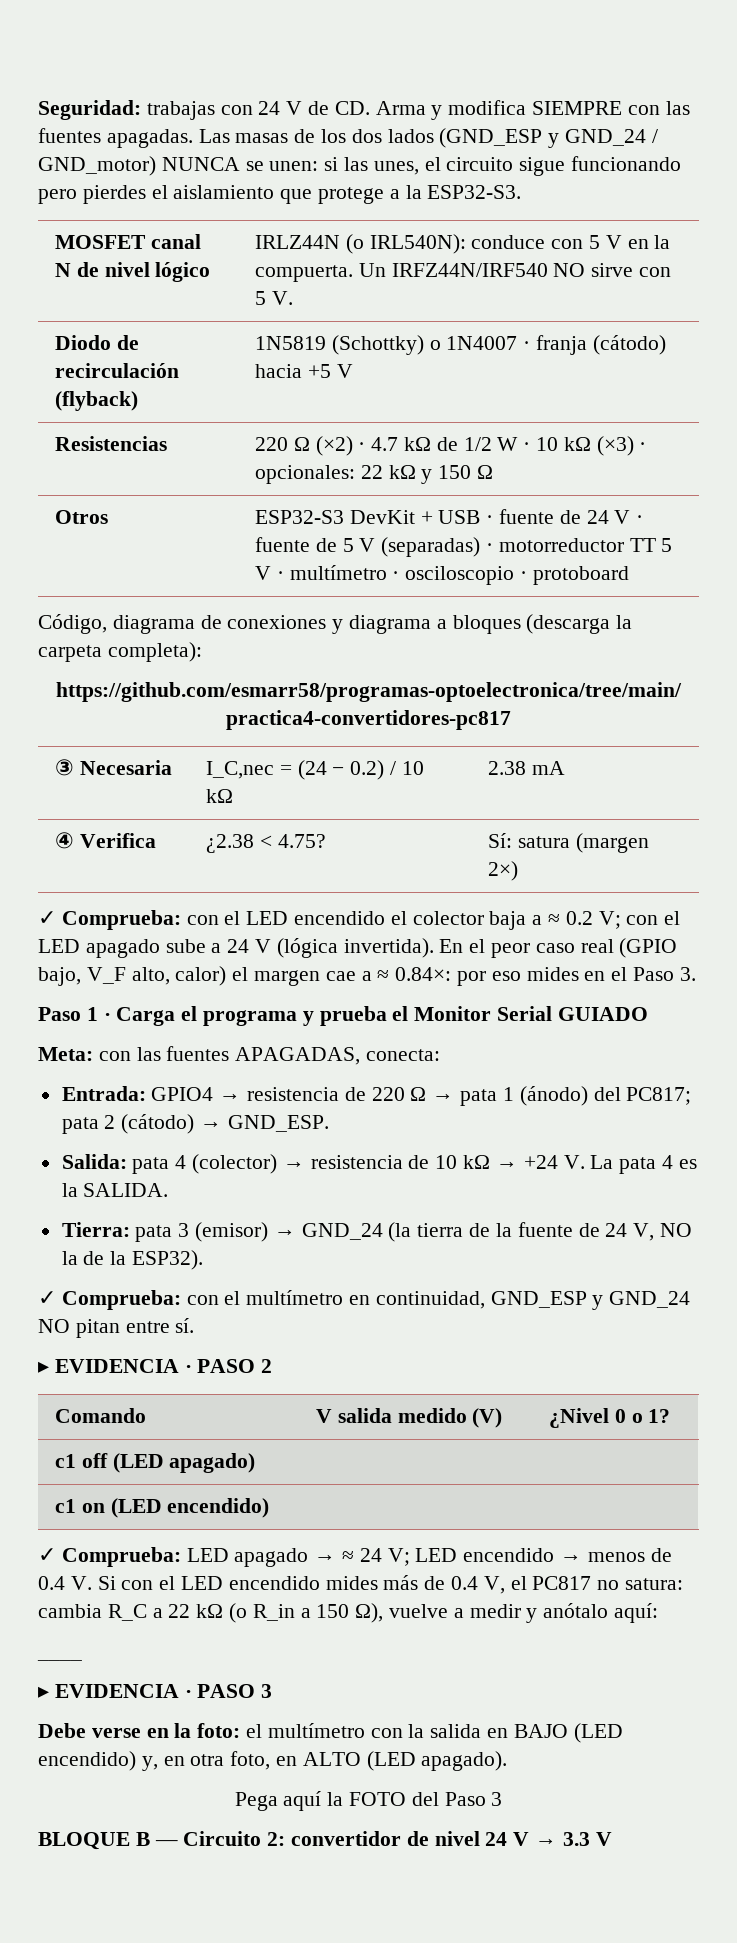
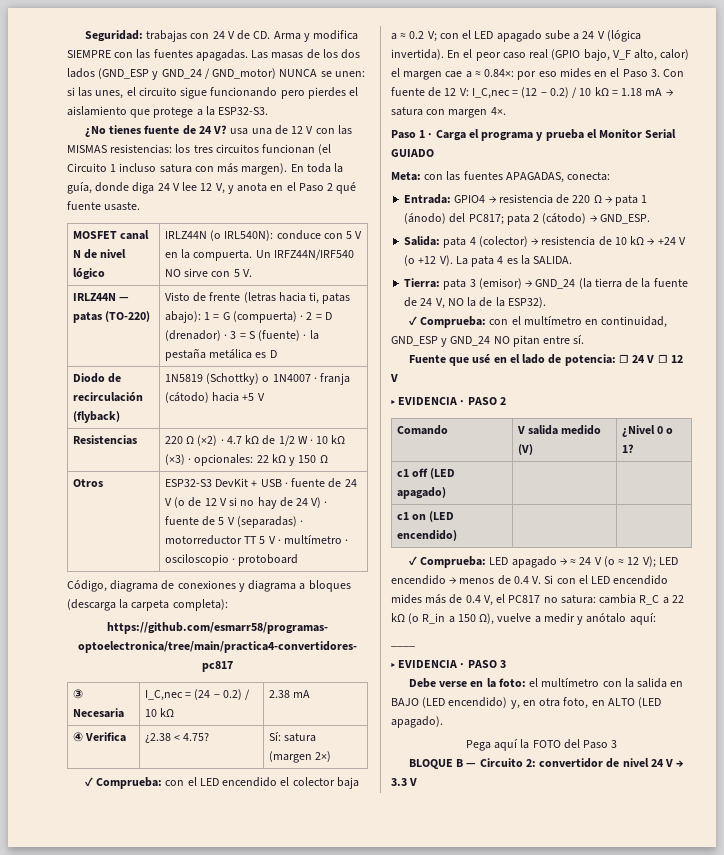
+ ¿No tienes fuente de 24 V? usa una de 12 V con las MISMAS resistencias: los tres circuitos funcionan (el Circuito 1 incluso satura con más margen). En toda la guía, donde diga 24 V lee 12 V, y anota en el Paso 2 qué fuente usaste.
+ IRLZ44N — patas (TO-220) | Visto de frente (letras hacia ti, patas abajo): 1 = G (compuerta) · 2 = D (drenador) · 3 = S (fuente) · la pestaña metálica es D
- Otros | ESP32-S3 DevKit + USB · fuente de 24 V · fuente de 5 V (separadas) · motorreductor TT 5 V · multímetro · osciloscopio · protoboard
+ Otros | ESP32-S3 DevKit + USB · fuente de 24 V (o de 12 V si no hay de 24 V) · fuente de 5 V (separadas) · motorreductor TT 5 V · multímetro · osciloscopio · protoboard
- En el peor caso real (GPIO bajo, V_F alto, calor) el margen cae a ≈ 0.84×: por eso mides en el Paso 3.
+ En el peor caso real (GPIO bajo, V_F alto, calor) el margen cae a ≈ 0.84×: por eso mides en el Paso 3. Con fuente de 12 V: I_C,nec = (12 − 0.2) / 10 kΩ = 1.18 mA → satura con margen 4×.
- Salida: pata 4 (colector) → resistencia de 10 kΩ → +24 V. La pata 4 es la SALIDA.
+ Salida: pata 4 (colector) → resistencia de 10 kΩ → +24 V (o +12 V). La pata 4 es la SALIDA.
+ Fuente que usé en el lado de potencia: ☐ 24 V ☐ 12 V
- ✓ Comprueba: LED apagado → ≈ 24 V; LED encendido → menos de 0.4 V. Si con el LED encendido mides más de 0.4 V, el PC817 no satura: cambia R_C a 22 kΩ (o R_in a 150 Ω), vuelve a medir y anótalo aquí:
+ ✓ Comprueba: LED apagado → ≈ 24 V (o ≈ 12 V); LED encendido → menos de 0.4 V. Si con el LED encendido mides más de 0.4 V, el PC817 no satura: cambia R_C a 22 kΩ (o R_in a 150 Ω), vuelve a medir y anótalo aquí:

